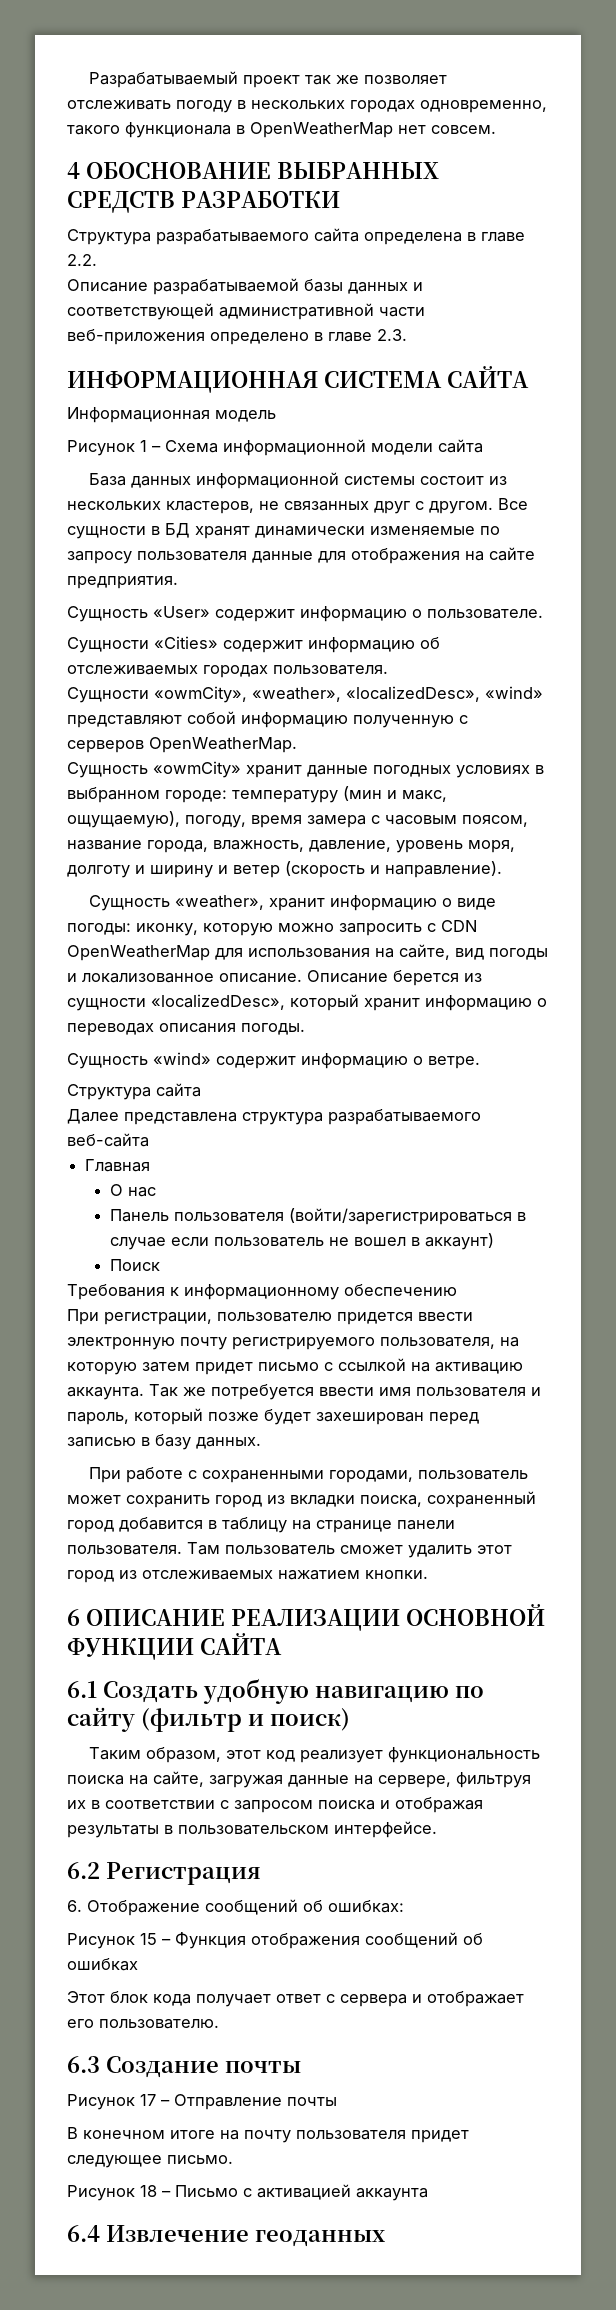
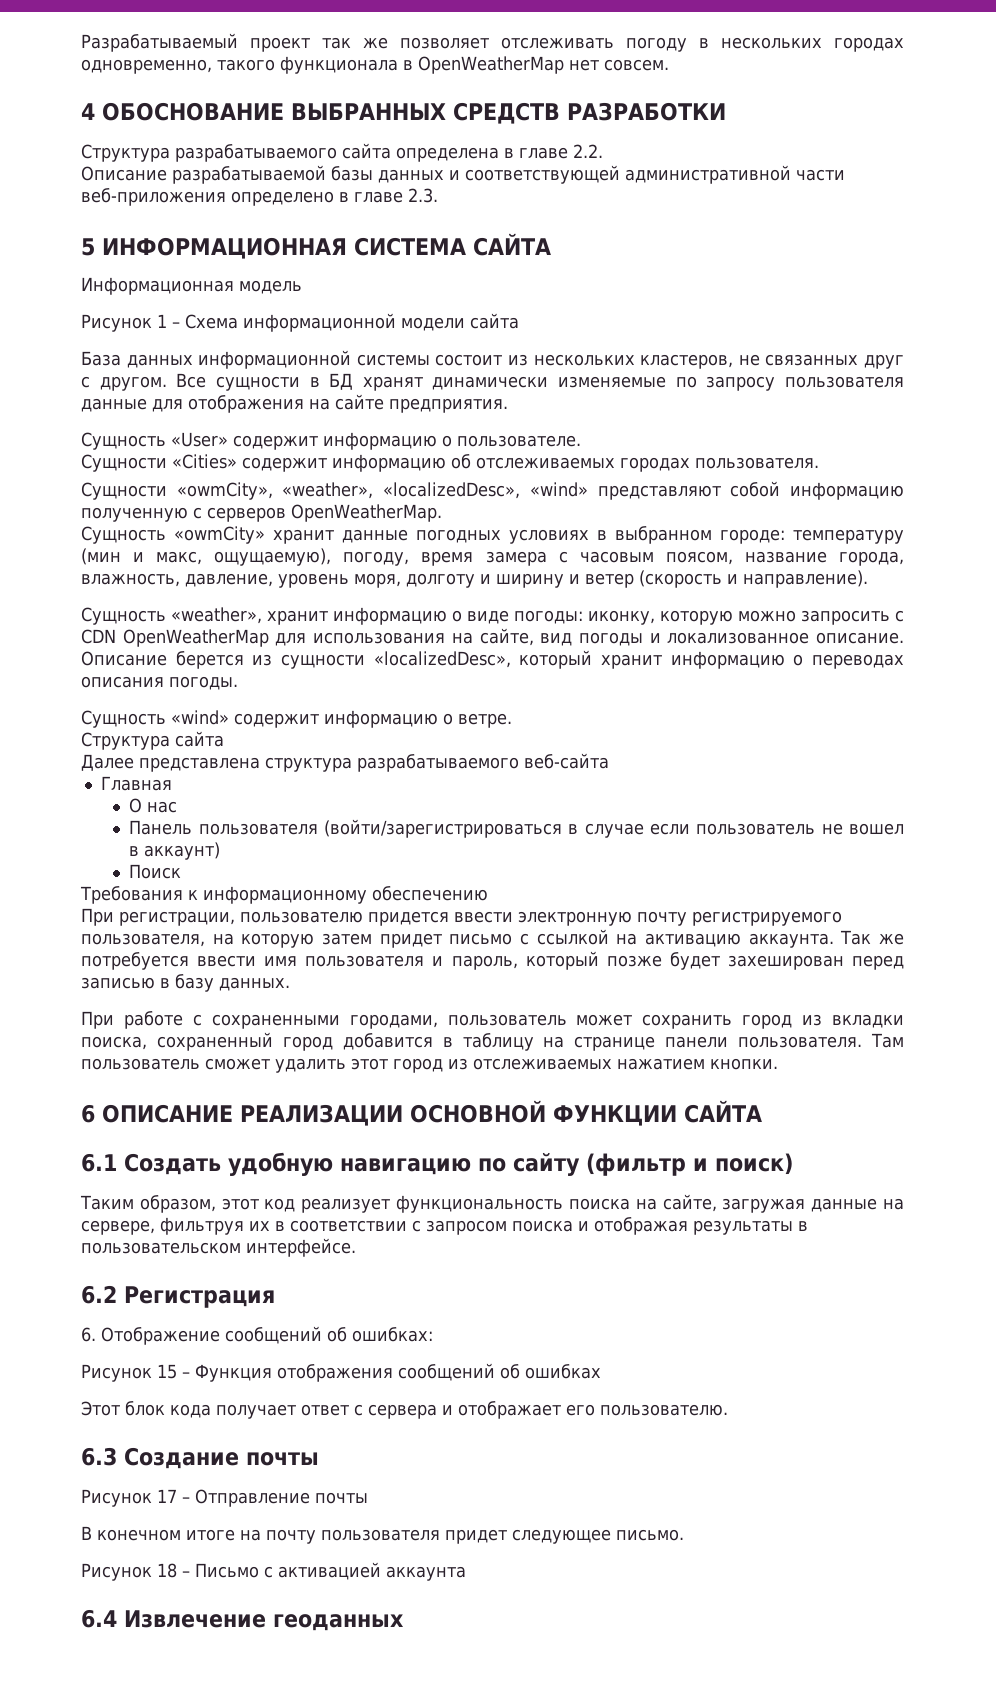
- ИНФОРМАЦИОННАЯ СИСТЕМА САЙТА
+ 5 ИНФОРМАЦИОННАЯ СИСТЕМА САЙТА

